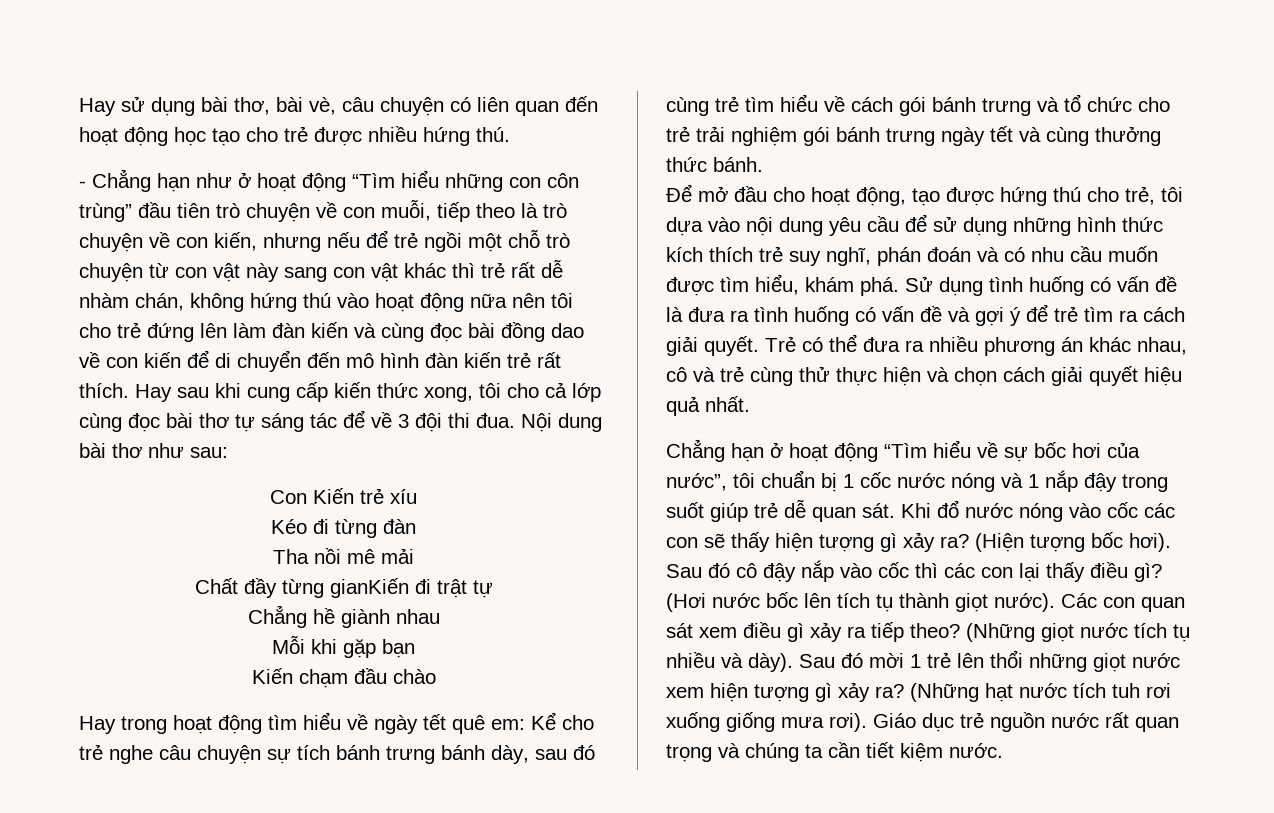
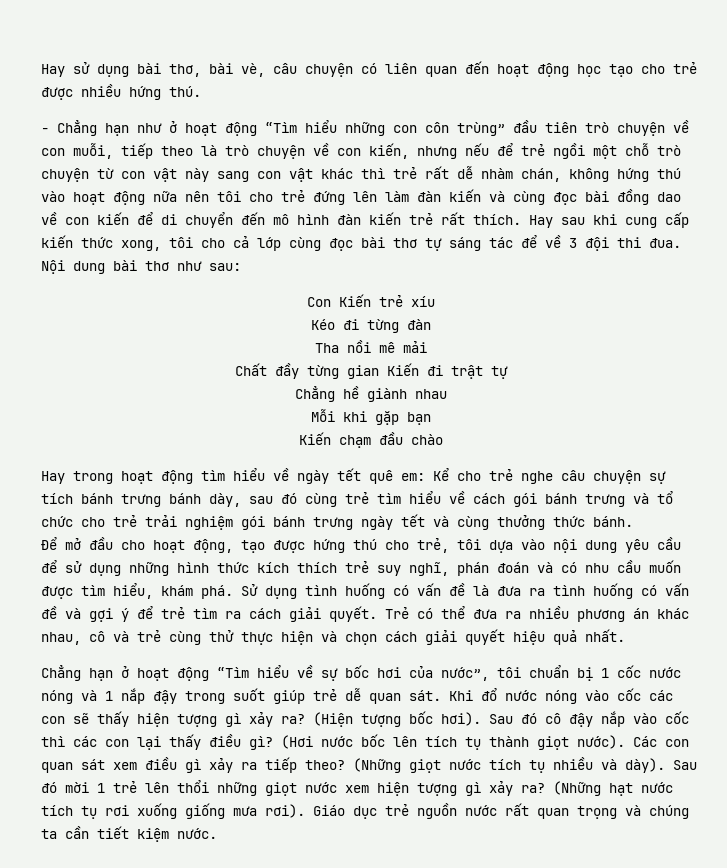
- Chất đầy từng gianKiến đi trật tự
+ Chất đầy từng gian Kiến đi trật tự
- (Những hạt nước tích tuh rơi xuống giống mưa rơi).
+ (Những hạt nước tích tụ rơi xuống giống mưa rơi).

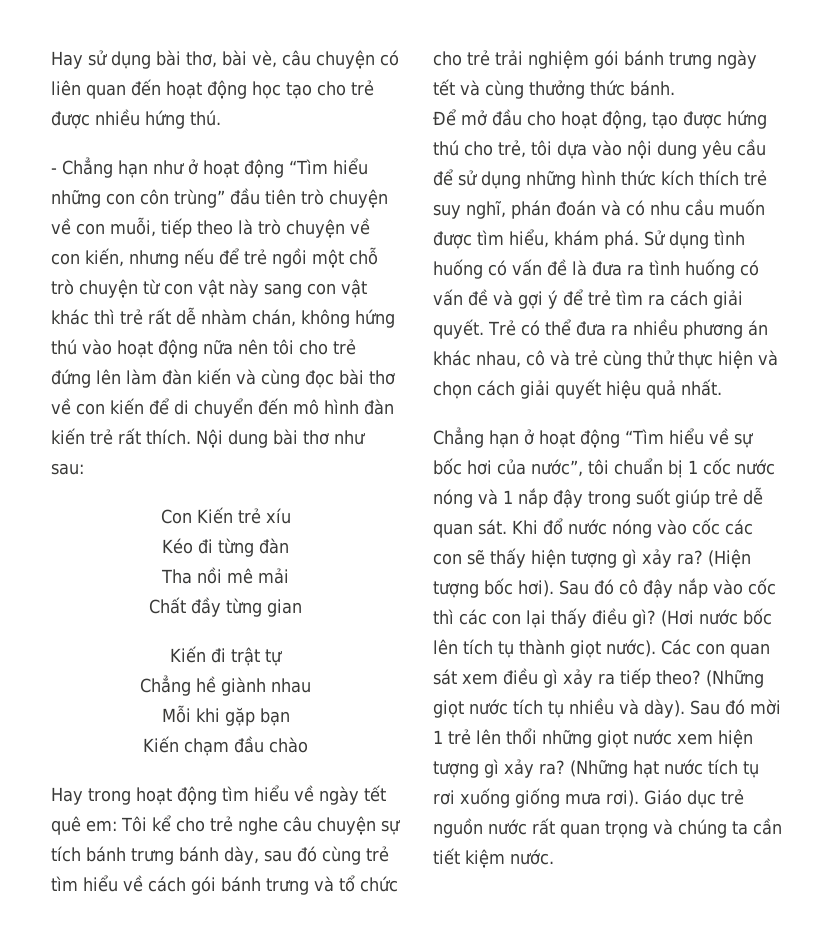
- - Chẳng hạn như ở hoạt động “Tìm hiểu những con côn trùng” đầu tiên trò chuyện về con muỗi, tiếp theo là trò chuyện về con kiến, nhưng nếu để trẻ ngồi một chỗ trò chuyện từ con vật này sang con vật khác thì trẻ rất dễ nhàm chán, không hứng thú vào hoạt động nữa nên tôi cho trẻ đứng lên làm đàn kiến và cùng đọc bài đồng dao về con kiến để di chuyển đến mô hình đàn kiến trẻ rất thích.
+ - Chẳng hạn như ở hoạt động “Tìm hiểu những con côn trùng” đầu tiên trò chuyện về con muỗi, tiếp theo là trò chuyện về con kiến, nhưng nếu để trẻ ngồi một chỗ trò chuyện từ con vật này sang con vật khác thì trẻ rất dễ nhàm chán, không hứng thú vào hoạt động nữa nên tôi cho trẻ đứng lên làm đàn kiến và cùng đọc bài thơ về con kiến để di chuyển đến mô hình đàn kiến trẻ rất thích.
- Hay sau khi cung cấp kiến thức xong, tôi cho cả lớp cùng đọc bài thơ tự sáng tác để về 3 đội thi đua.
- Chất đầy từng gian Kiến đi trật tự
+ Chất đầy từng gian
+ Kiến đi trật tự
- Hay trong hoạt động tìm hiểu về ngày tết quê em: Kể cho trẻ nghe câu chuyện sự tích bánh trưng bánh dày, sau đó cùng trẻ tìm hiểu về cách gói bánh trưng và tổ chức cho trẻ trải nghiệm gói bánh trưng ngày tết và cùng thưởng thức bánh.
+ Hay trong hoạt động tìm hiểu về ngày tết quê em: Tôi kể cho trẻ nghe câu chuyện sự tích bánh trưng bánh dày, sau đó cùng trẻ tìm hiểu về cách gói bánh trưng và tổ chức cho trẻ trải nghiệm gói bánh trưng ngày tết và cùng thưởng thức bánh.

